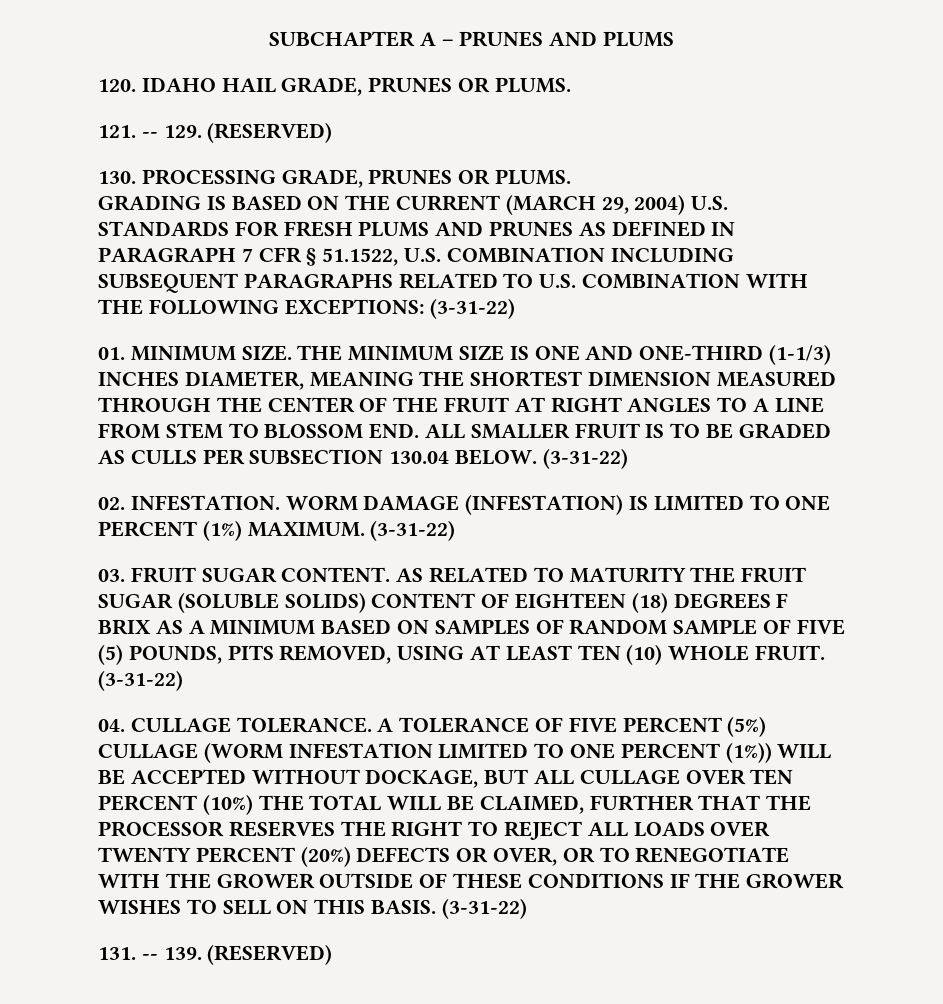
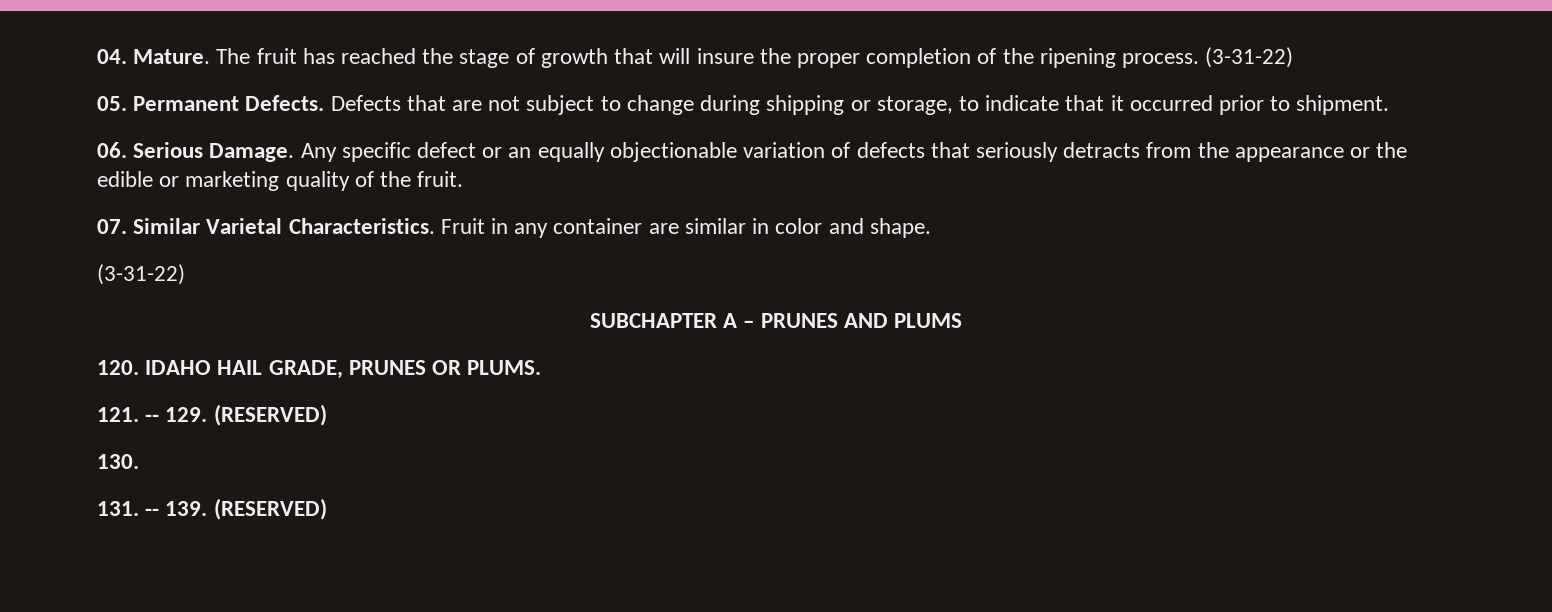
+ 04. Mature. The fruit has reached the stage of growth that will insure the proper completion of the ripening process. (3-31-22)
+ 05. Permanent Defects. Defects that are not subject to change during shipping or storage, to indicate that it occurred prior to shipment.
+ 06. Serious Damage. Any specific defect or an equally objectionable variation of defects that seriously detracts from the appearance or the edible or marketing quality of the fruit.
+ 07. Similar Varietal Characteristics. Fruit in any container are similar in color and shape.
+ (3-31-22)
- 130. PROCESSING GRADE, PRUNES OR PLUMS.
- GRADING IS BASED ON THE CURRENT (MARCH 29, 2004) U.S. STANDARDS FOR FRESH PLUMS AND PRUNES AS DEFINED IN PARAGRAPH 7 CFR § 51.1522, U.S. COMBINATION INCLUDING SUBSEQUENT PARAGRAPHS RELATED TO U.S. COMBINATION WITH THE FOLLOWING EXCEPTIONS: (3-31-22)
- 01. MINIMUM SIZE. THE MINIMUM SIZE IS ONE AND ONE-THIRD (1-1/3) INCHES DIAMETER, MEANING THE SHORTEST DIMENSION MEASURED THROUGH THE CENTER OF THE FRUIT AT RIGHT ANGLES TO A LINE FROM STEM TO BLOSSOM END. ALL SMALLER FRUIT IS TO BE GRADED AS CULLS PER SUBSECTION 130.04 BELOW. (3-31-22)
- 02. INFESTATION. WORM DAMAGE (INFESTATION) IS LIMITED TO ONE PERCENT (1%) MAXIMUM. (3-31-22)
- 03. FRUIT SUGAR CONTENT. AS RELATED TO MATURITY THE FRUIT SUGAR (SOLUBLE SOLIDS) CONTENT OF EIGHTEEN (18) DEGREES F BRIX AS A MINIMUM BASED ON SAMPLES OF RANDOM SAMPLE OF FIVE (5) POUNDS, PITS REMOVED, USING AT LEAST TEN (10) WHOLE FRUIT. (3-31-22)
- 04. CULLAGE TOLERANCE. A TOLERANCE OF FIVE PERCENT (5%) CULLAGE (WORM INFESTATION LIMITED TO ONE PERCENT (1%)) WILL BE ACCEPTED WITHOUT DOCKAGE, BUT ALL CULLAGE OVER TEN PERCENT (10%) THE TOTAL WILL BE CLAIMED, FURTHER THAT THE PROCESSOR RESERVES THE RIGHT TO REJECT ALL LOADS OVER TWENTY PERCENT (20%) DEFECTS OR OVER, OR TO RENEGOTIATE WITH THE GROWER OUTSIDE OF THESE CONDITIONS IF THE GROWER WISHES TO SELL ON THIS BASIS. (3-31-22)
+ 130.

